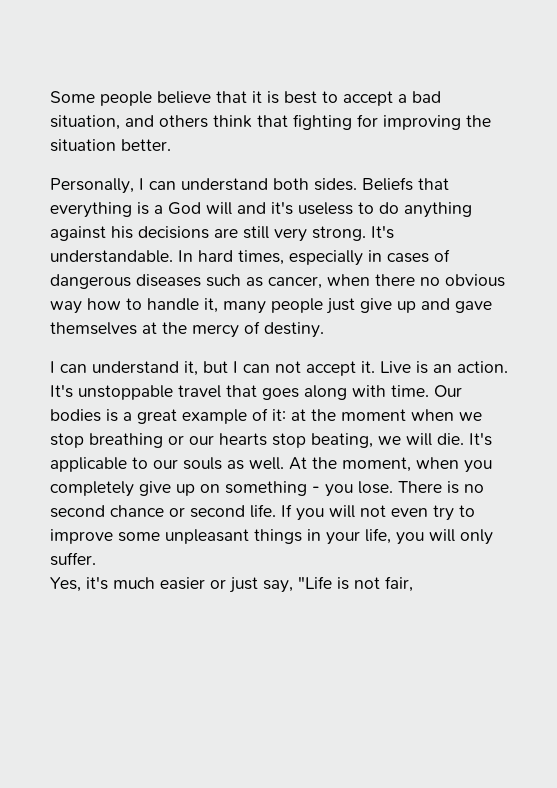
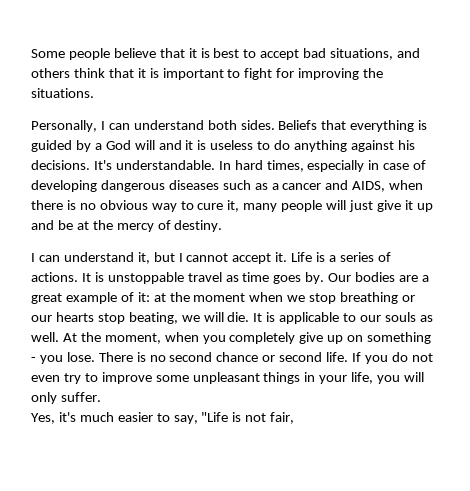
- Some people believe that it is best to accept a bad situation, and others think that fighting for improving the situation better.
+ Some people believe that it is best to accept bad situations, and others think that it is important to fight for improving the situations.
- Beliefs that everything is a God will and it's useless to do anything against his decisions are still very strong.
+ Beliefs that everything is guided by a God will and it is useless to do anything against his decisions.
- In hard times, especially in cases of dangerous diseases such as cancer, when there no obvious way how to handle it, many people just give up and gave themselves at the mercy of destiny.
+ In hard times, especially in case of developing dangerous diseases such as a cancer and AIDS, when there is no obvious way to cure it, many people will just give it up and be at the mercy of destiny.
- I can understand it, but I can not accept it. Live is an action. It's unstoppable travel that goes along with time.
+ I can understand it, but I cannot accept it. Life is a series of actions. It is unstoppable travel as time goes by.
- Our bodies is a great example of it: at the moment when we stop breathing or our hearts stop beating, we will die.
+ Our bodies are a great example of it: at the moment when we stop breathing or our hearts stop beating, we will die.
- It's applicable to our souls as well.
+ It is applicable to our souls as well.
- If you will not even try to improve some unpleasant things in your life, you will only suffer.
+ If you do not even try to improve some unpleasant things in your life, you will only suffer.
- Yes, it's much easier or just say, "Life is not fair,
+ Yes, it's much easier to say, "Life is not fair,

